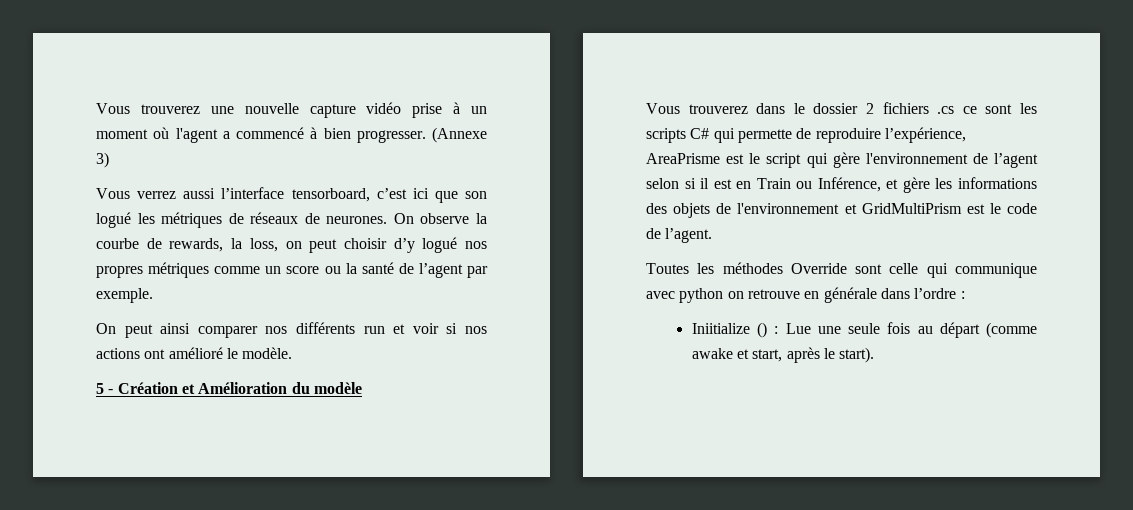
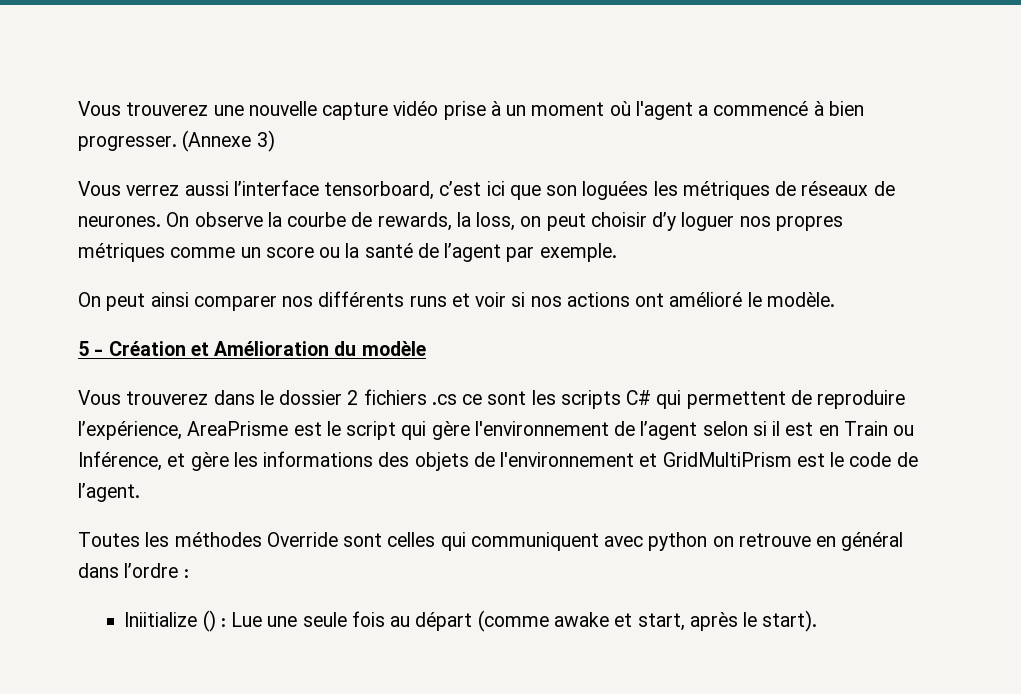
- Vous verrez aussi l’interface tensorboard, c’est ici que son logué les métriques de réseaux de neurones.
+ Vous verrez aussi l’interface tensorboard, c’est ici que son loguées les métriques de réseaux de neurones.
- On observe la courbe de rewards, la loss, on peut choisir d’y logué nos propres métriques comme un score ou la santé de l’agent par exemple.
+ On observe la courbe de rewards, la loss, on peut choisir d’y loguer nos propres métriques comme un score ou la santé de l’agent par exemple.
- On peut ainsi comparer nos différents run et voir si nos actions ont amélioré le modèle.
+ On peut ainsi comparer nos différents runs et voir si nos actions ont amélioré le modèle.
- Vous trouverez dans le dossier 2 fichiers .cs ce sont les scripts C# qui permette de reproduire l’expérience, AreaPrisme est le script qui gère l'environnement de l’agent selon si il est en Train ou Inférence, et gère les informations des objets de l'environnement et GridMultiPrism est le code de l’agent.
+ Vous trouverez dans le dossier 2 fichiers .cs ce sont les scripts C# qui permettent de reproduire l’expérience, AreaPrisme est le script qui gère l'environnement de l’agent selon si il est en Train ou Inférence, et gère les informations des objets de l'environnement et GridMultiPrism est le code de l’agent.
- Toutes les méthodes Override sont celle qui communique avec python on retrouve en générale dans l’ordre :
+ Toutes les méthodes Override sont celles qui communiquent avec python on retrouve en général dans l’ordre :

